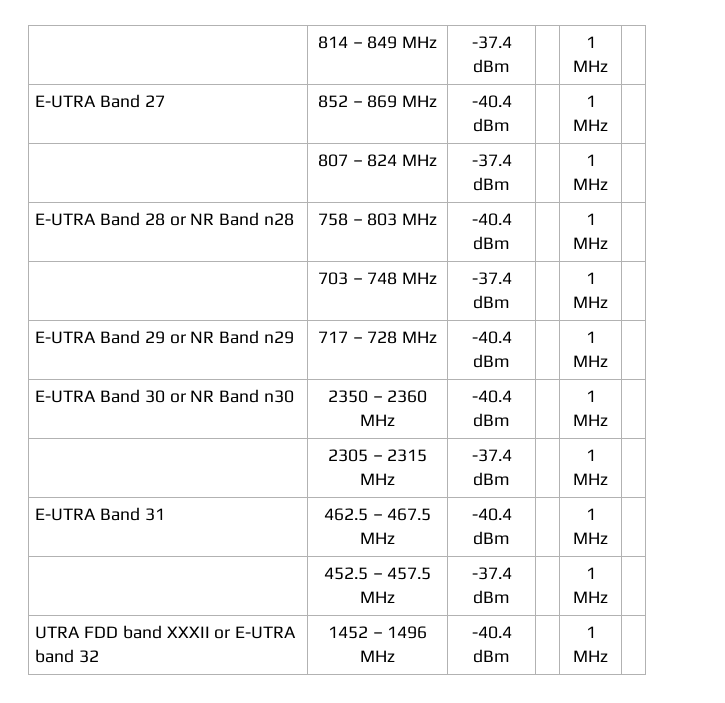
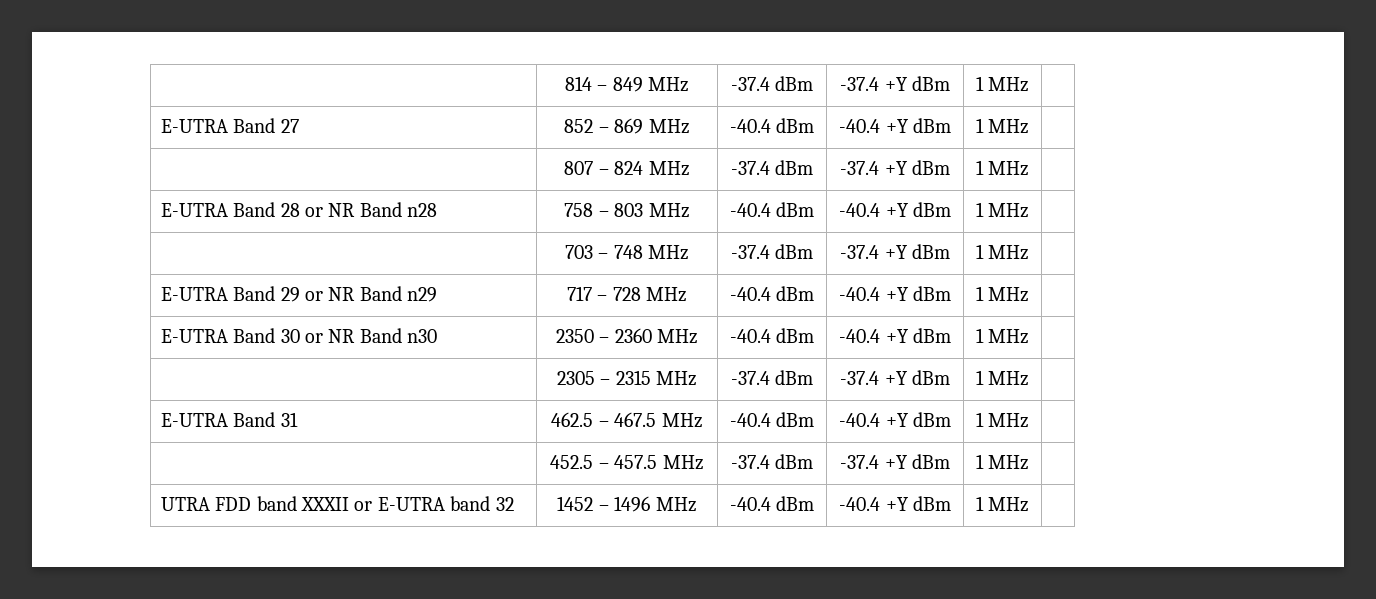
- | 814 – 849 MHz | -37.4 dBm | | 1 MHz |
+ | 814 – 849 MHz | -37.4 dBm | -37.4 +Y dBm | 1 MHz |
- E-UTRA Band 27 | 852 – 869 MHz | -40.4 dBm | | 1 MHz |
+ E-UTRA Band 27 | 852 – 869 MHz | -40.4 dBm | -40.4 +Y dBm | 1 MHz |
- | 807 – 824 MHz | -37.4 dBm | | 1 MHz |
+ | 807 – 824 MHz | -37.4 dBm | -37.4 +Y dBm | 1 MHz |
- E-UTRA Band 28 or NR Band n28 | 758 – 803 MHz | -40.4 dBm | | 1 MHz |
+ E-UTRA Band 28 or NR Band n28 | 758 – 803 MHz | -40.4 dBm | -40.4 +Y dBm | 1 MHz |
- | 703 – 748 MHz | -37.4 dBm | | 1 MHz |
+ | 703 – 748 MHz | -37.4 dBm | -37.4 +Y dBm | 1 MHz |
- E-UTRA Band 29 or NR Band n29 | 717 – 728 MHz | -40.4 dBm | | 1 MHz |
+ E-UTRA Band 29 or NR Band n29 | 717 – 728 MHz | -40.4 dBm | -40.4 +Y dBm | 1 MHz |
- E-UTRA Band 30 or NR Band n30 | 2350 – 2360 MHz | -40.4 dBm | | 1 MHz |
+ E-UTRA Band 30 or NR Band n30 | 2350 – 2360 MHz | -40.4 dBm | -40.4 +Y dBm | 1 MHz |
- | 2305 – 2315 MHz | -37.4 dBm | | 1 MHz |
+ | 2305 – 2315 MHz | -37.4 dBm | -37.4 +Y dBm | 1 MHz |
- E-UTRA Band 31 | 462.5 – 467.5 MHz | -40.4 dBm | | 1 MHz |
+ E-UTRA Band 31 | 462.5 – 467.5 MHz | -40.4 dBm | -40.4 +Y dBm | 1 MHz |
- | 452.5 – 457.5 MHz | -37.4 dBm | | 1 MHz |
+ | 452.5 – 457.5 MHz | -37.4 dBm | -37.4 +Y dBm | 1 MHz |
- UTRA FDD band XXXII or E-UTRA band 32 | 1452 – 1496 MHz | -40.4 dBm | | 1 MHz |
+ UTRA FDD band XXXII or E-UTRA band 32 | 1452 – 1496 MHz | -40.4 dBm | -40.4 +Y dBm | 1 MHz |

